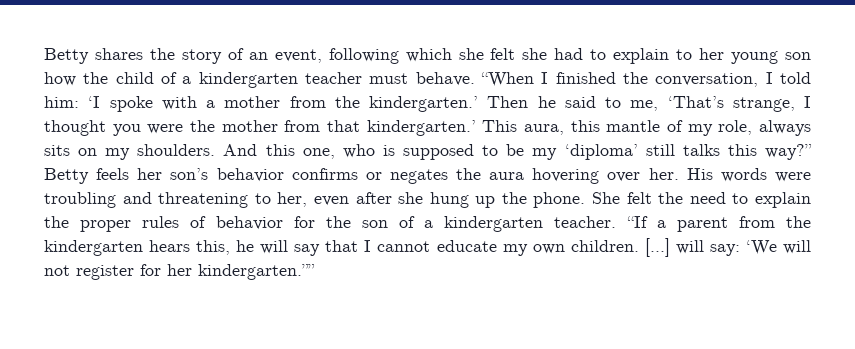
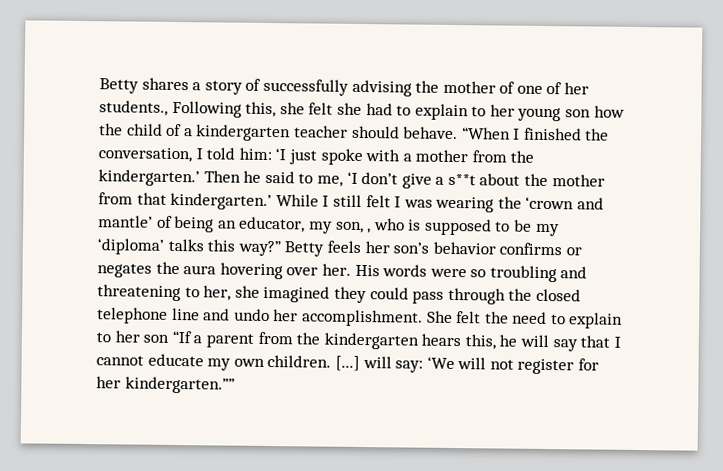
- Betty shares the story of an event, following which she felt she had to explain to her young son how the child of a kindergarten teacher must behave.
+ Betty shares a story of successfully advising the mother of one of her students., Following this, she felt she had to explain to her young son how the child of a kindergarten teacher should behave.
- “When I finished the conversation, I told him: ‘I spoke with a mother from the kindergarten.’
+ “When I finished the conversation, I told him: ‘I just spoke with a mother from the kindergarten.’
- Then he said to me, ‘That’s strange, I thought you were the mother from that kindergarten.’
+ Then he said to me, ‘I don’t give a s**t about the mother from that kindergarten.’
- This aura, this mantle of my role, always sits on my shoulders. And this one, who is supposed to be my ‘diploma’ still talks this way?”
+ While I still felt I was wearing the ‘crown and mantle’ of being an educator, my son, , who is supposed to be my ‘diploma’ talks this way?”
- His words were troubling and threatening to her, even after she hung up the phone.
+ His words were so troubling and threatening to her, she imagined they could pass through the closed telephone line and undo her accomplishment.
- She felt the need to explain the proper rules of behavior for the son of a kindergarten teacher. “If a parent from the kindergarten hears this, he will say that I cannot educate my own children.
+ She felt the need to explain to her son “If a parent from the kindergarten hears this, he will say that I cannot educate my own children.

